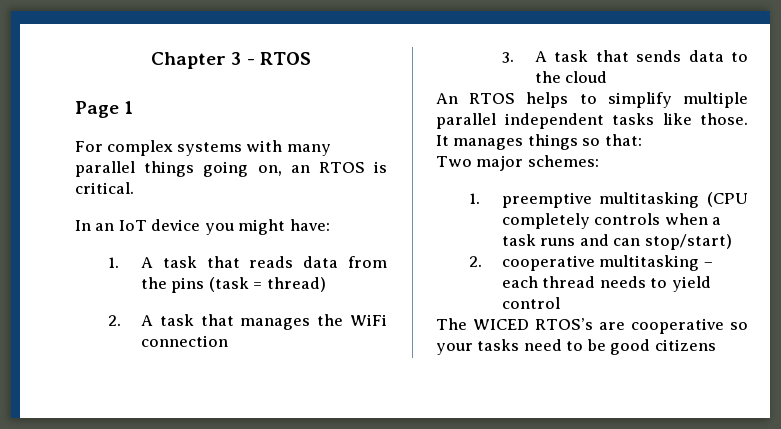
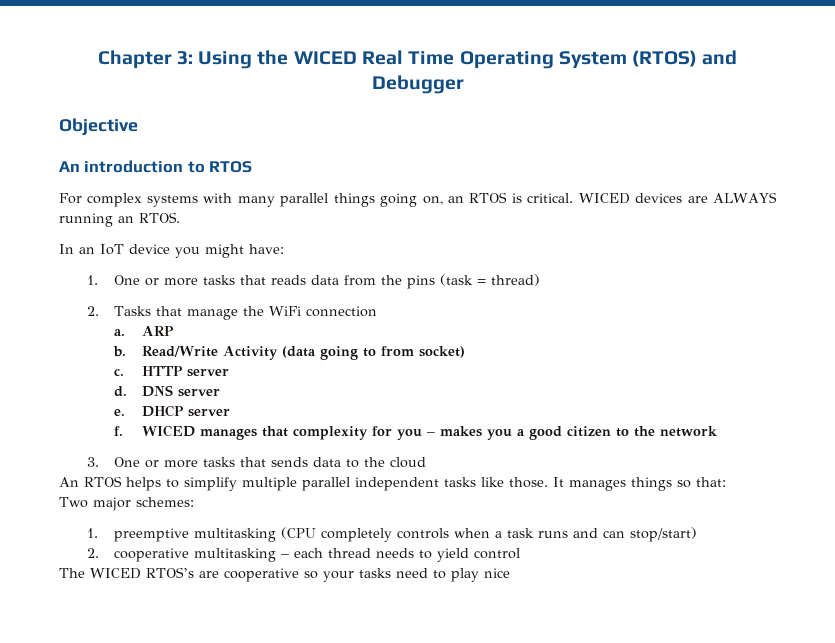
- Chapter 3 - RTOS
- Page 1
+ Chapter 3: Using the WICED Real Time Operating System (RTOS) and Debugger
+ Objective
+ An introduction to RTOS
+ WICED devices are ALWAYS running an RTOS.
- 1. A task that reads data from the pins (task = thread)
+ 1. One or more tasks that reads data from the pins (task = thread)
- 2. A task that manages the WiFi connection
+ 2. Tasks that manage the WiFi connection
- 3. A task that sends data to the cloud
+ a. ARP
+ b. Read/Write Activity (data going to from socket)
+ c. HTTP server
+ d. DNS server
+ e. DHCP server
+ f. WICED manages that complexity for you – makes you a good citizen to the network
+ 3. One or more tasks that sends data to the cloud
- The WICED RTOS’s are cooperative so your tasks need to be good citizens
+ The WICED RTOS’s are cooperative so your tasks need to play nice

